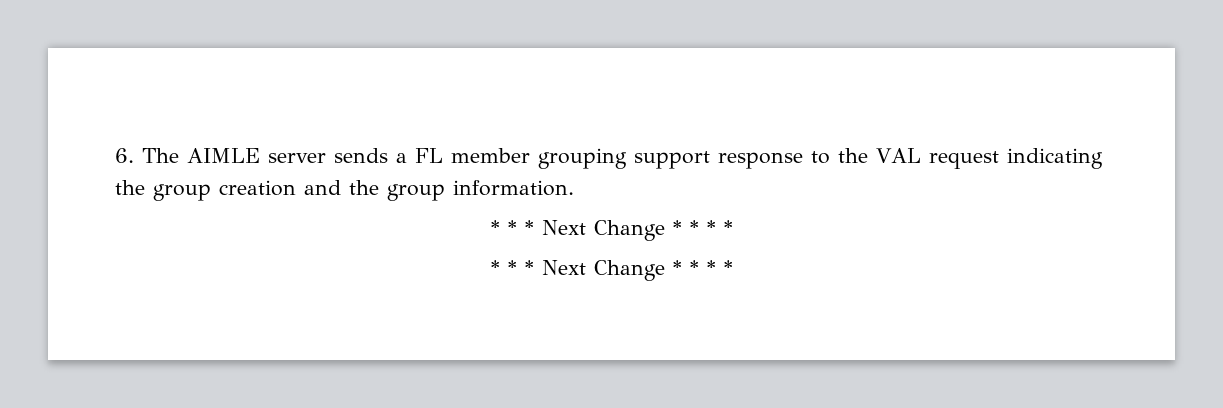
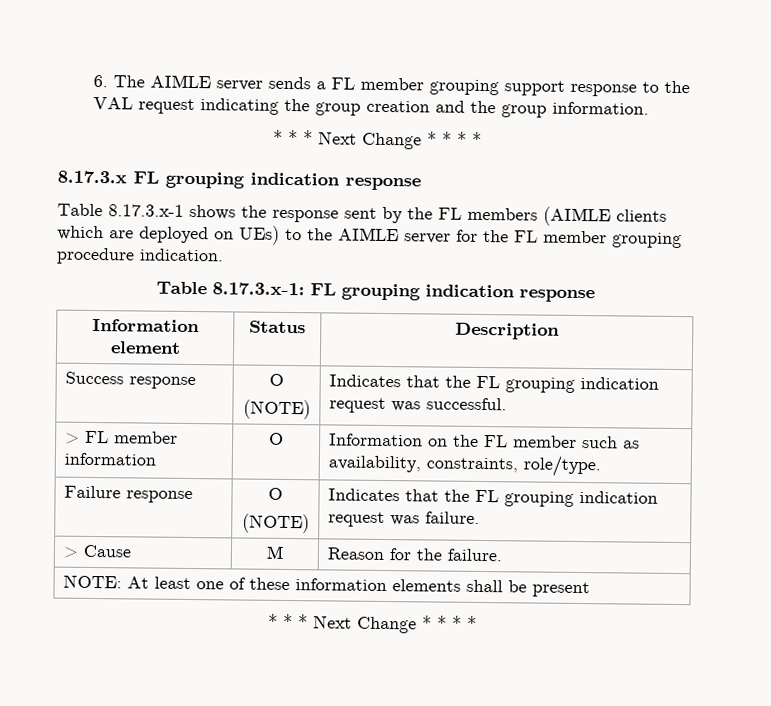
+ 8.17.3.x FL grouping indication response
+ Table 8.17.3.x-1 shows the response sent by the FL members (AIMLE clients which are deployed on UEs) to the AIMLE server for the FL member grouping procedure indication.
+ Table 8.17.3.x-1: FL grouping indication response
+ Information element | Status | Description
+ Success response | O
+ (NOTE) | Indicates that the FL grouping indication request was successful.
+ > FL member information | O | Information on the FL member such as availability, constraints, role/type.
+ Failure response | O
+ (NOTE) | Indicates that the FL grouping indication request was failure.
+ > Cause | M | Reason for the failure.
+ NOTE: At least one of these information elements shall be present

